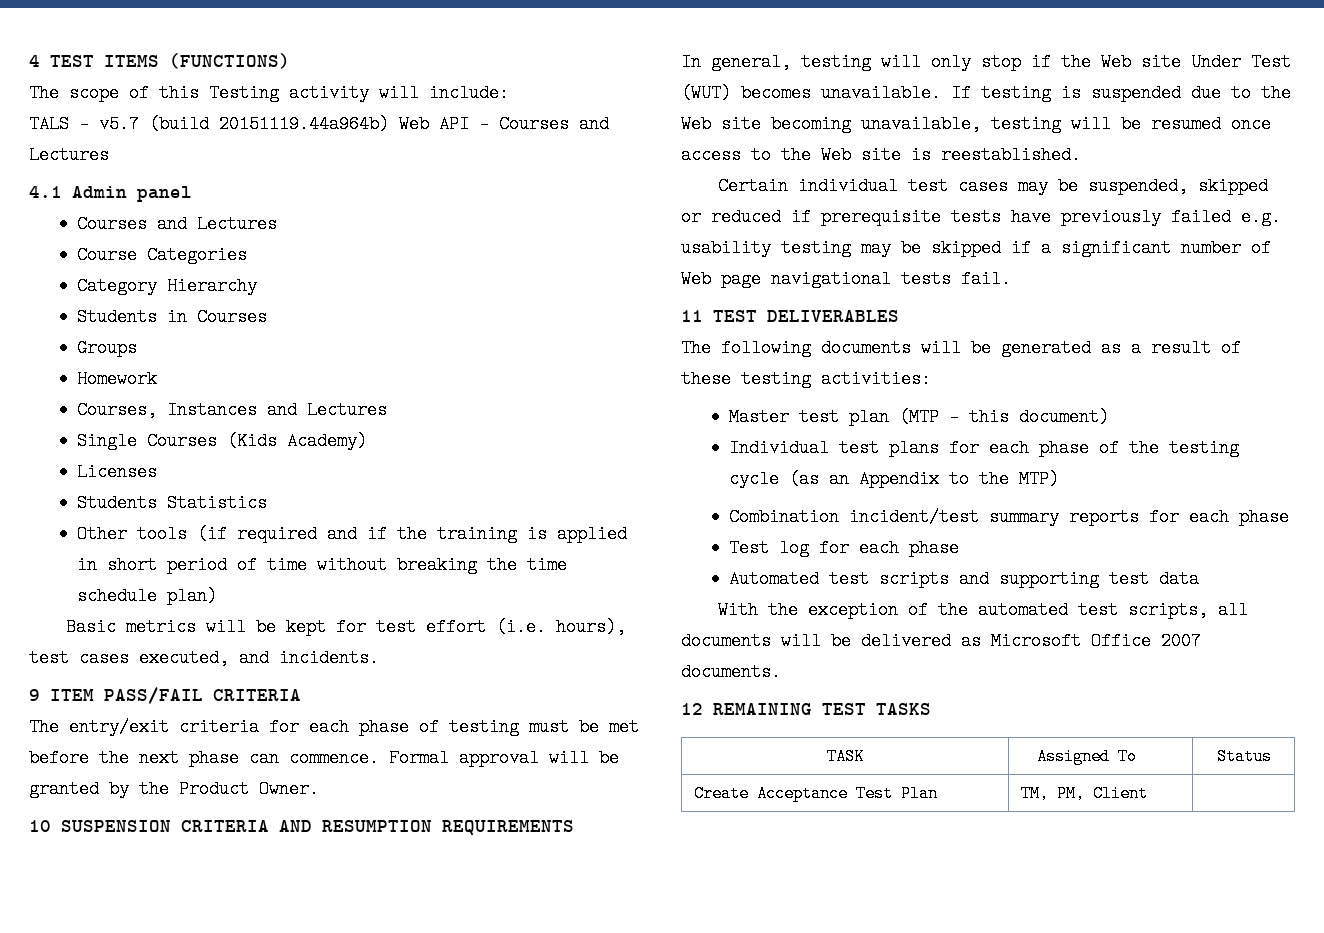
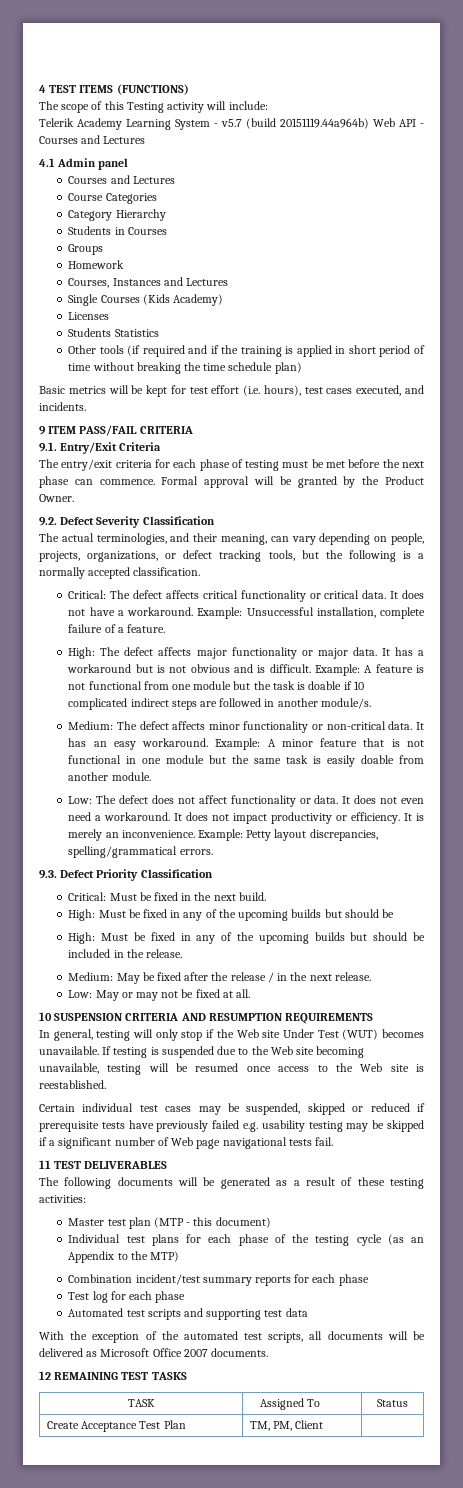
- TALS - v5.7 (build 20151119.44a964b) Web API - Courses and Lectures
+ Telerik Academy Learning System - v5.7 (build 20151119.44a964b) Web API - Courses and Lectures
+ 9.1. Entry/Exit Criteria
+ 9.2. Defect Severity Classification
+ The actual terminologies, and their meaning, can vary depending on people, projects, organizations, or defect tracking tools, but the following is a normally accepted classification.
+ Critical: The defect affects critical functionality or critical data. It does not have a workaround. Example: Unsuccessful installation, complete failure of a feature.
+ High: The defect affects major functionality or major data. It has a workaround but is not obvious and is difficult. Example: A feature is not functional from one module but the task is doable if 10 complicated indirect steps are followed in another module/s.
+ Medium: The defect affects minor functionality or non-critical data. It has an easy workaround. Example: A minor feature that is not functional in one module but the same task is easily doable from another module.
+ Low: The defect does not affect functionality or data. It does not even need a workaround. It does not impact productivity or efficiency. It is merely an inconvenience. Example: Petty layout discrepancies, spelling/grammatical errors.
+ 9.3. Defect Priority Classification
+ Critical: Must be fixed in the next build.
+ High: Must be fixed in any of the upcoming builds but should be
+ High: Must be fixed in any of the upcoming builds but should be included in the release.
+ Medium: May be fixed after the release / in the next release.
+ Low: May or may not be fixed at all.

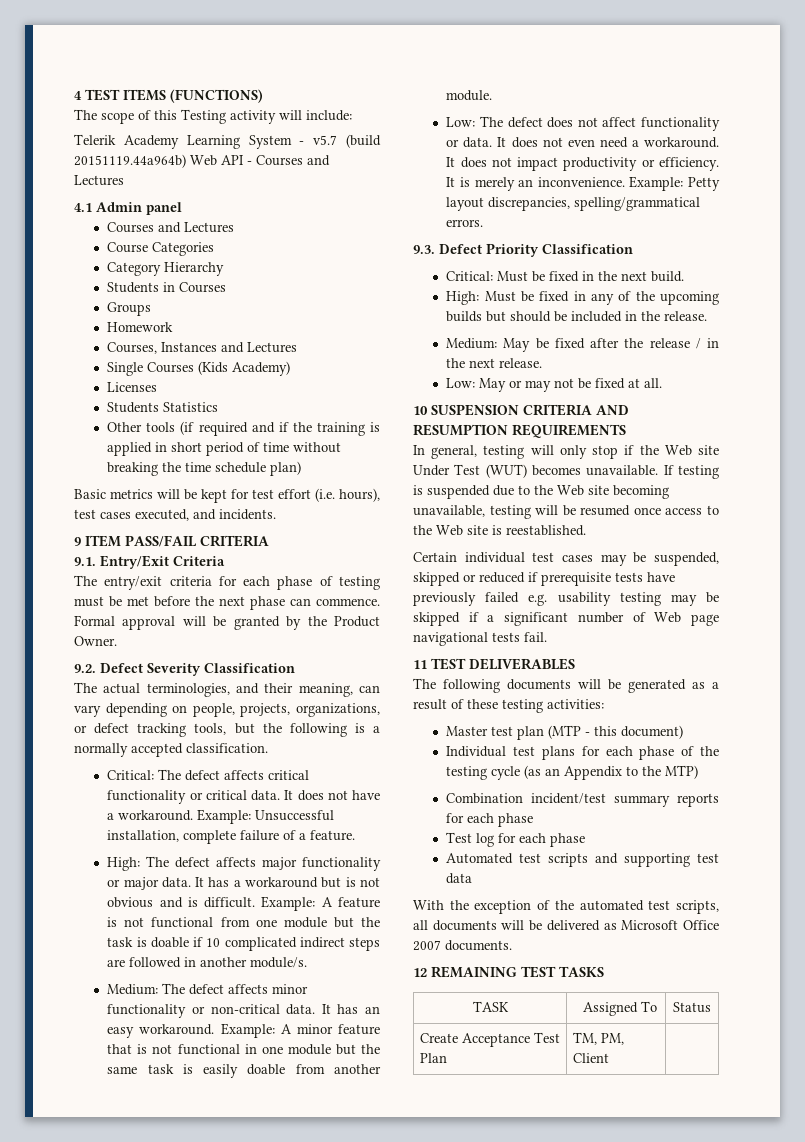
  Critical: Must be fixed in the next build.
- High: Must be fixed in any of the upcoming builds but should be

